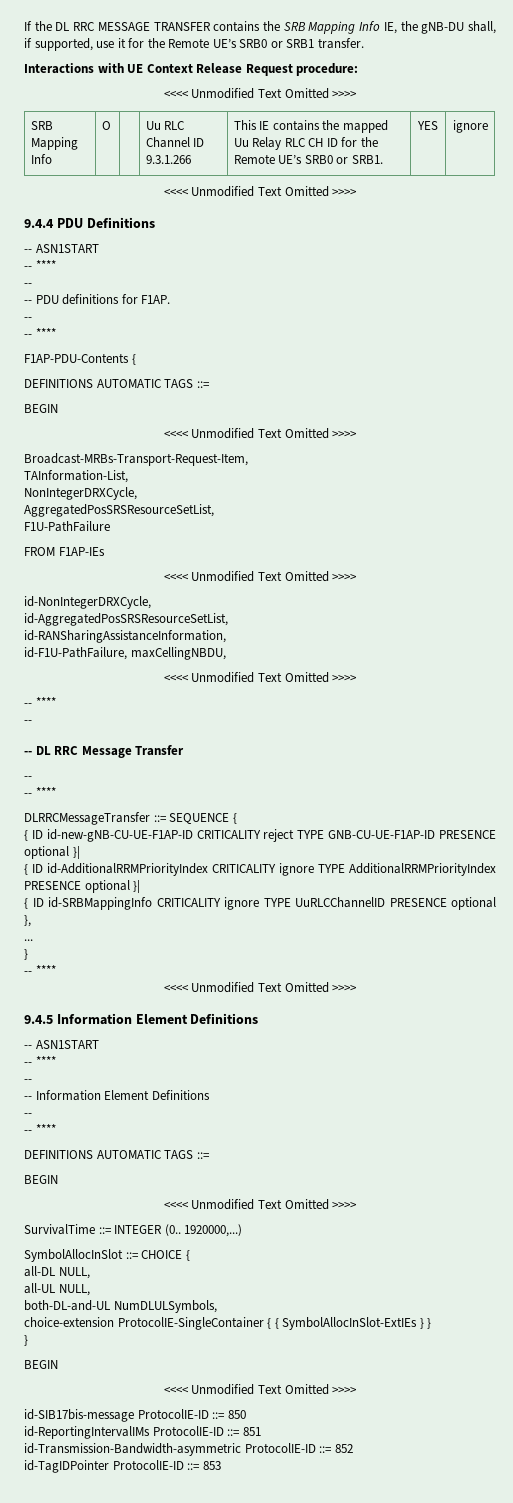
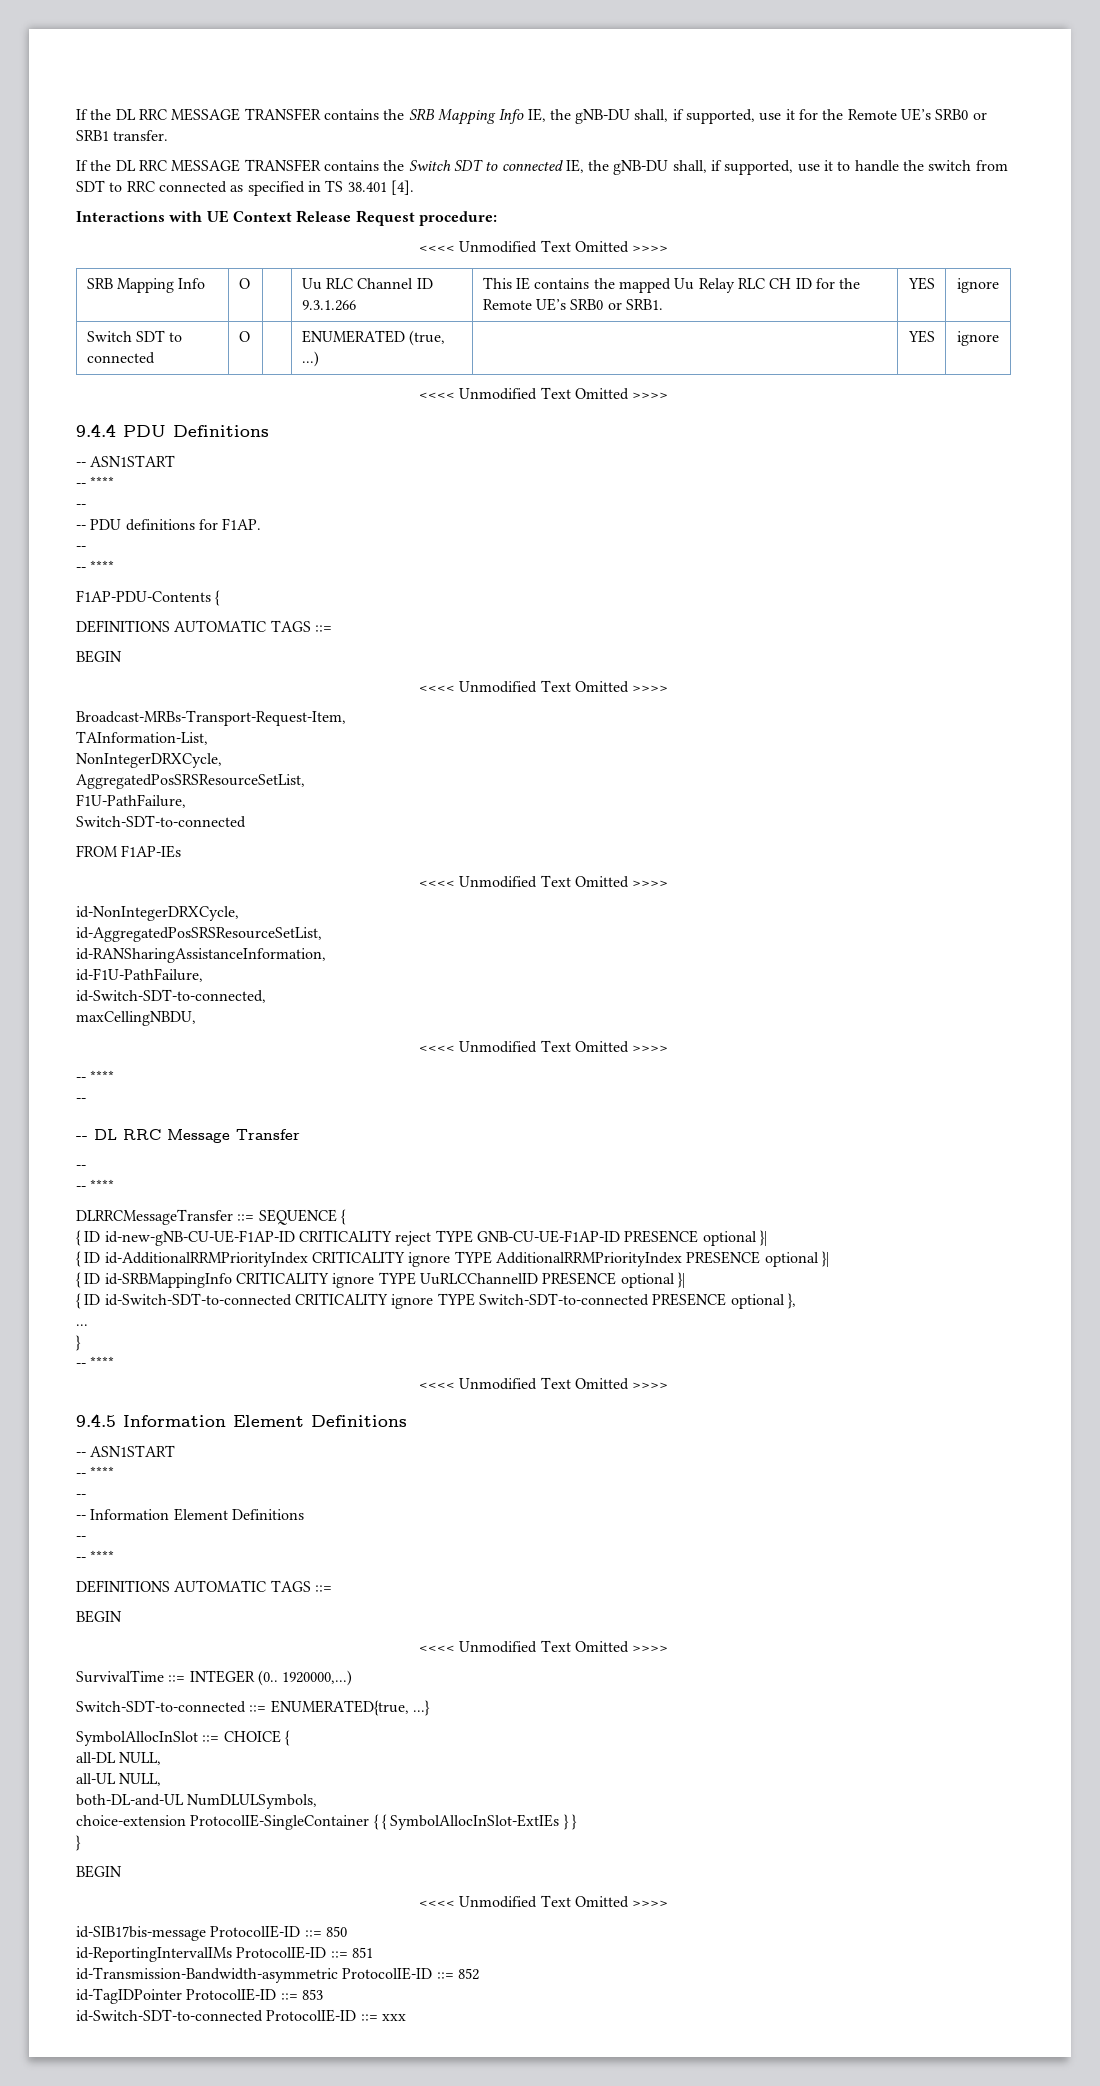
+ If the DL RRC MESSAGE TRANSFER contains the Switch SDT to connected IE, the gNB-DU shall, if supported, use it to handle the switch from SDT to RRC connected as specified in TS 38.401 [4].
+ Switch SDT to connected | O | | ENUMERATED (true, ...) | | YES | ignore
- F1U-PathFailure
+ F1U-PathFailure,
+ Switch-SDT-to-connected
- id-F1U-PathFailure, maxCellingNBDU,
+ id-F1U-PathFailure,
+ id-Switch-SDT-to-connected,
+ maxCellingNBDU,
- { ID id-SRBMappingInfo CRITICALITY ignore TYPE UuRLCChannelID PRESENCE optional },
+ { ID id-SRBMappingInfo CRITICALITY ignore TYPE UuRLCChannelID PRESENCE optional }|
+ { ID id-Switch-SDT-to-connected CRITICALITY ignore TYPE Switch-SDT-to-connected PRESENCE optional },
+ Switch-SDT-to-connected ::= ENUMERATED{true, ...}
+ id-Switch-SDT-to-connected ProtocolIE-ID ::= xxx

